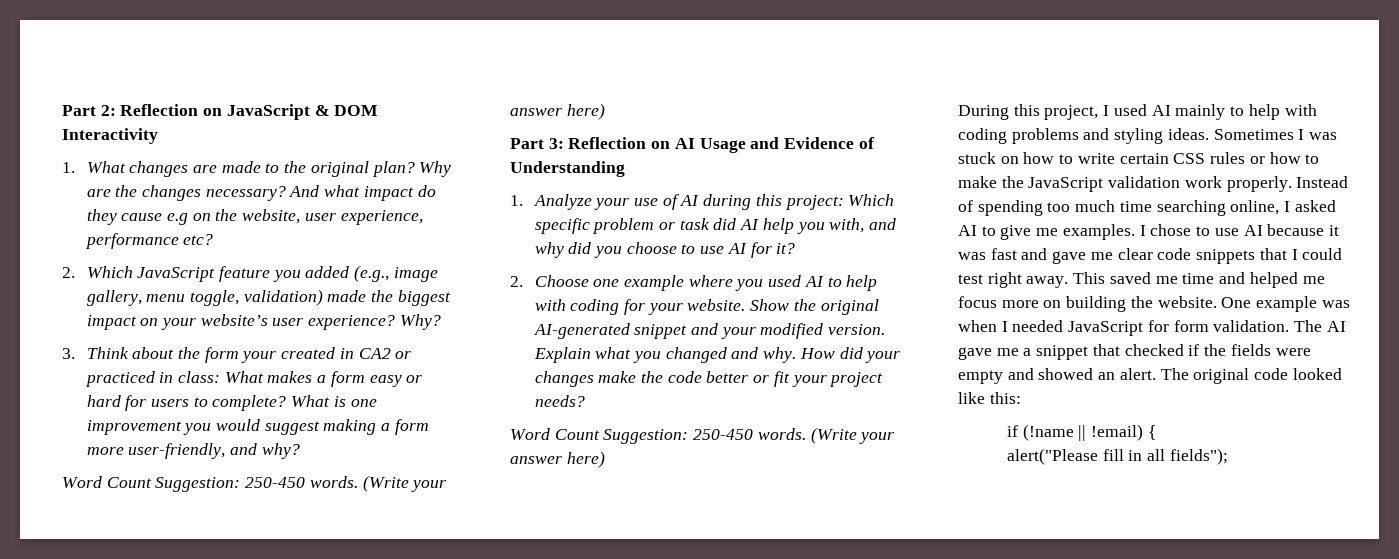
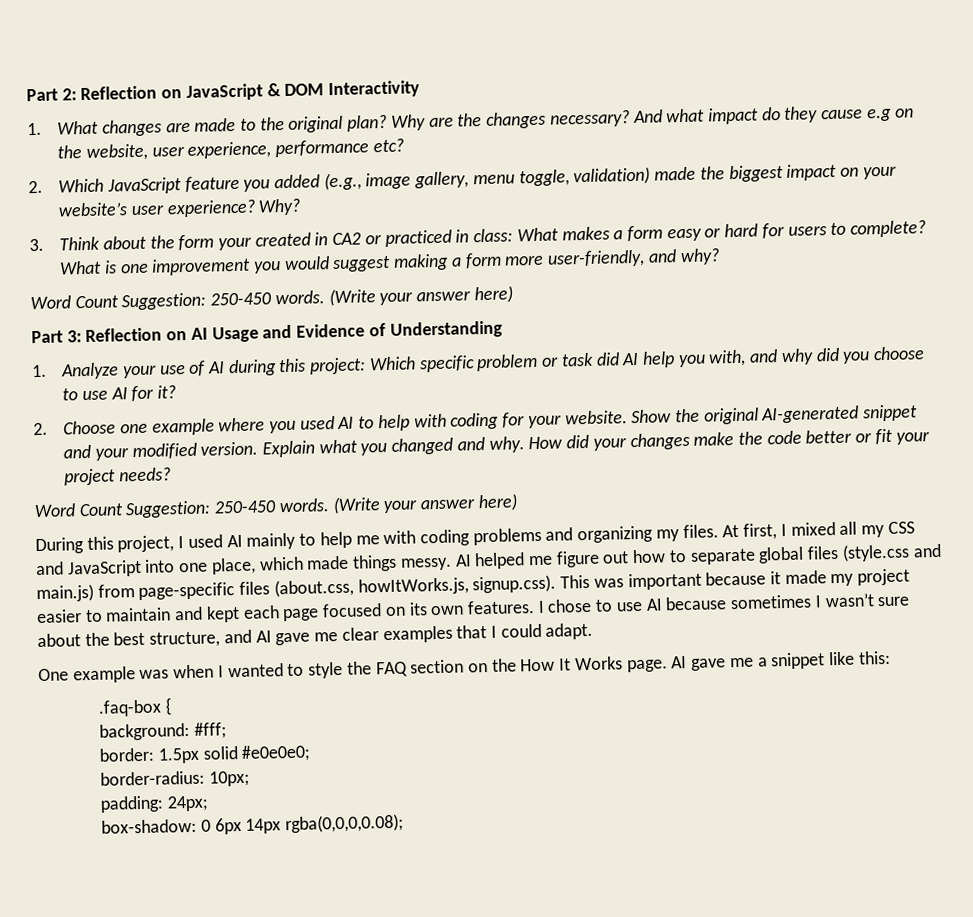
- During this project, I used AI mainly to help with coding problems and styling ideas. Sometimes I was stuck on how to write certain CSS rules or how to make the JavaScript validation work properly. Instead of spending too much time searching online, I asked AI to give me examples.
+ During this project, I used AI mainly to help me with coding problems and organizing my files. At first, I mixed all my CSS and JavaScript into one place, which made things messy. AI helped me figure out how to separate global files (style.css and main.js) from page-specific files (about.css, howItWorks.js, signup.css). This was important because it made my project easier to maintain and kept each page focused on its own features.
- I chose to use AI because it was fast and gave me clear code snippets that I could test right away. This saved me time and helped me focus more on building the website. One example was when I needed JavaScript for form validation. The AI gave me a snippet that checked if the fields were empty and showed an alert. The original code looked like this:
- if (!name || !email) {
- alert("Please fill in all fields");
+ I chose to use AI because sometimes I wasn’t sure about the best structure, and AI gave me clear examples that I could adapt.
+ One example was when I wanted to style the FAQ section on the How It Works page. AI gave me a snippet like this:
+ .faq-box {
+ background: #fff;
+ border: 1.5px solid #e0e0e0;
+ border-radius: 10px;
+ padding: 24px;
+ box-shadow: 0 6px 14px rgba(0,0,0,0.08);

